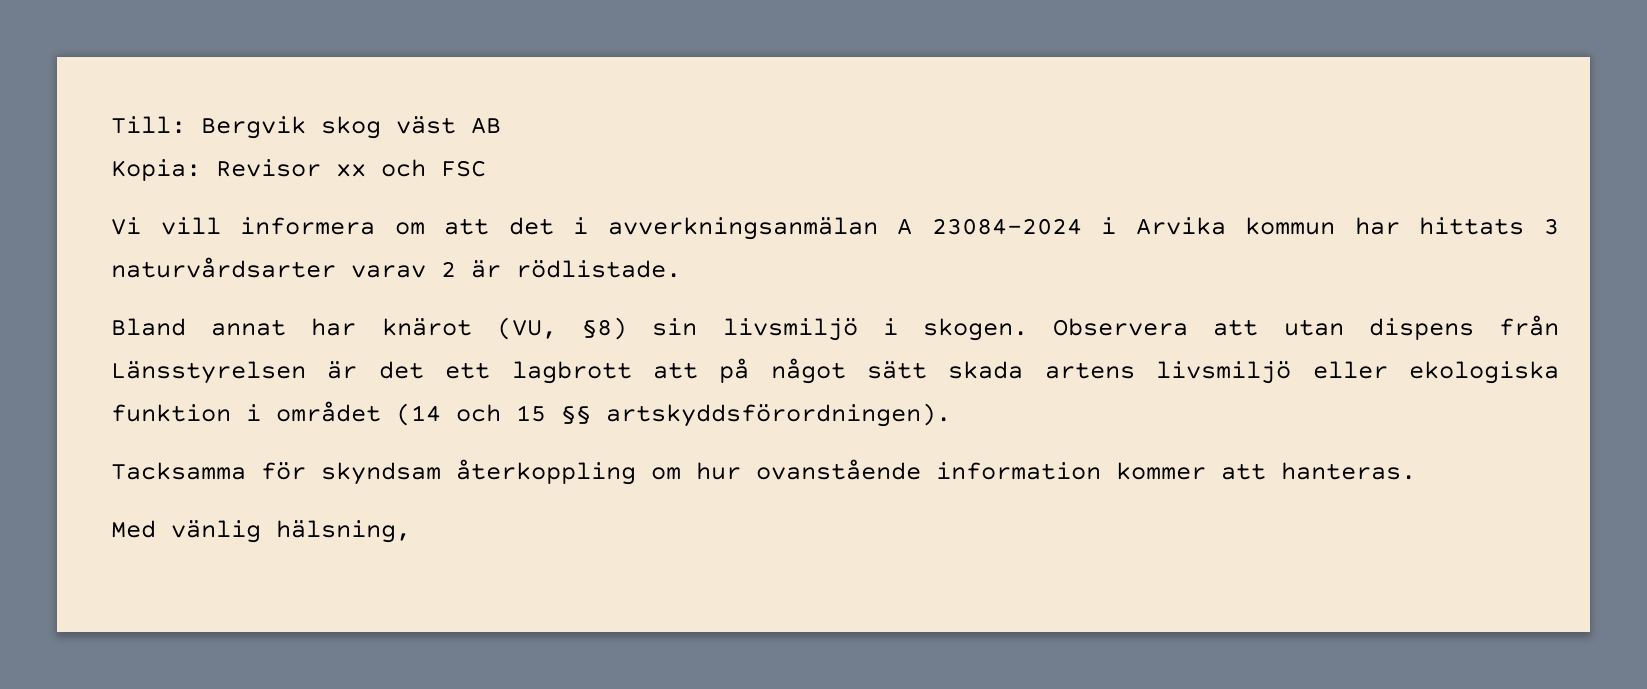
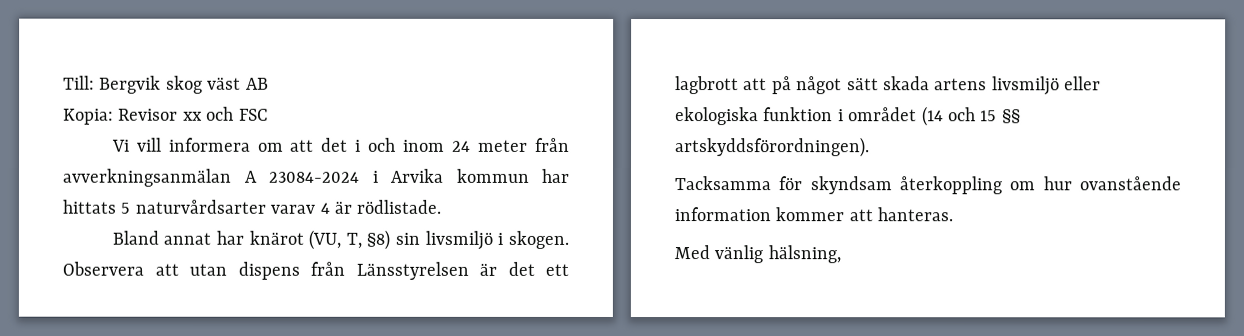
- Vi vill informera om att det i avverkningsanmälan A 23084-2024 i Arvika kommun har hittats 3 naturvårdsarter varav 2 är rödlistade.
+ Vi vill informera om att det i och inom 24 meter från avverkningsanmälan A 23084-2024 i Arvika kommun har hittats 5 naturvårdsarter varav 4 är rödlistade.
- Bland annat har knärot (VU, §8) sin livsmiljö i skogen.
+ Bland annat har knärot (VU, T, §8) sin livsmiljö i skogen.

